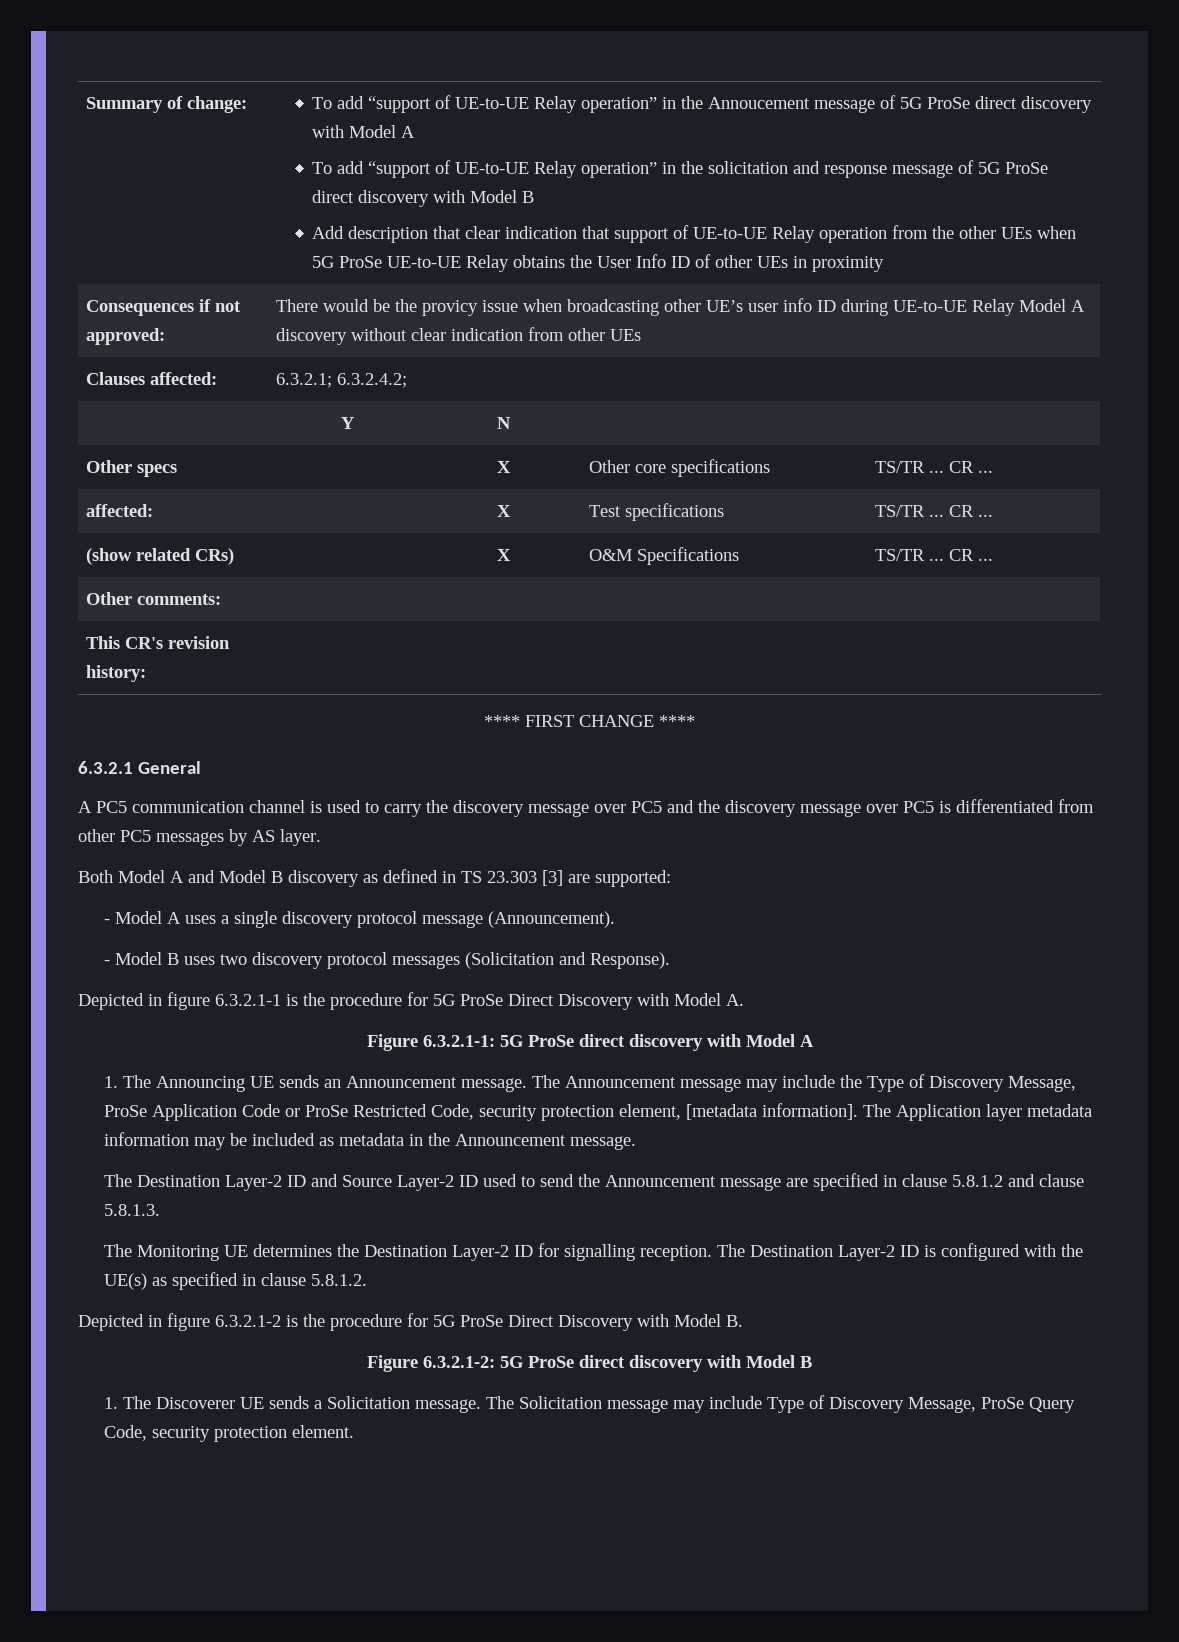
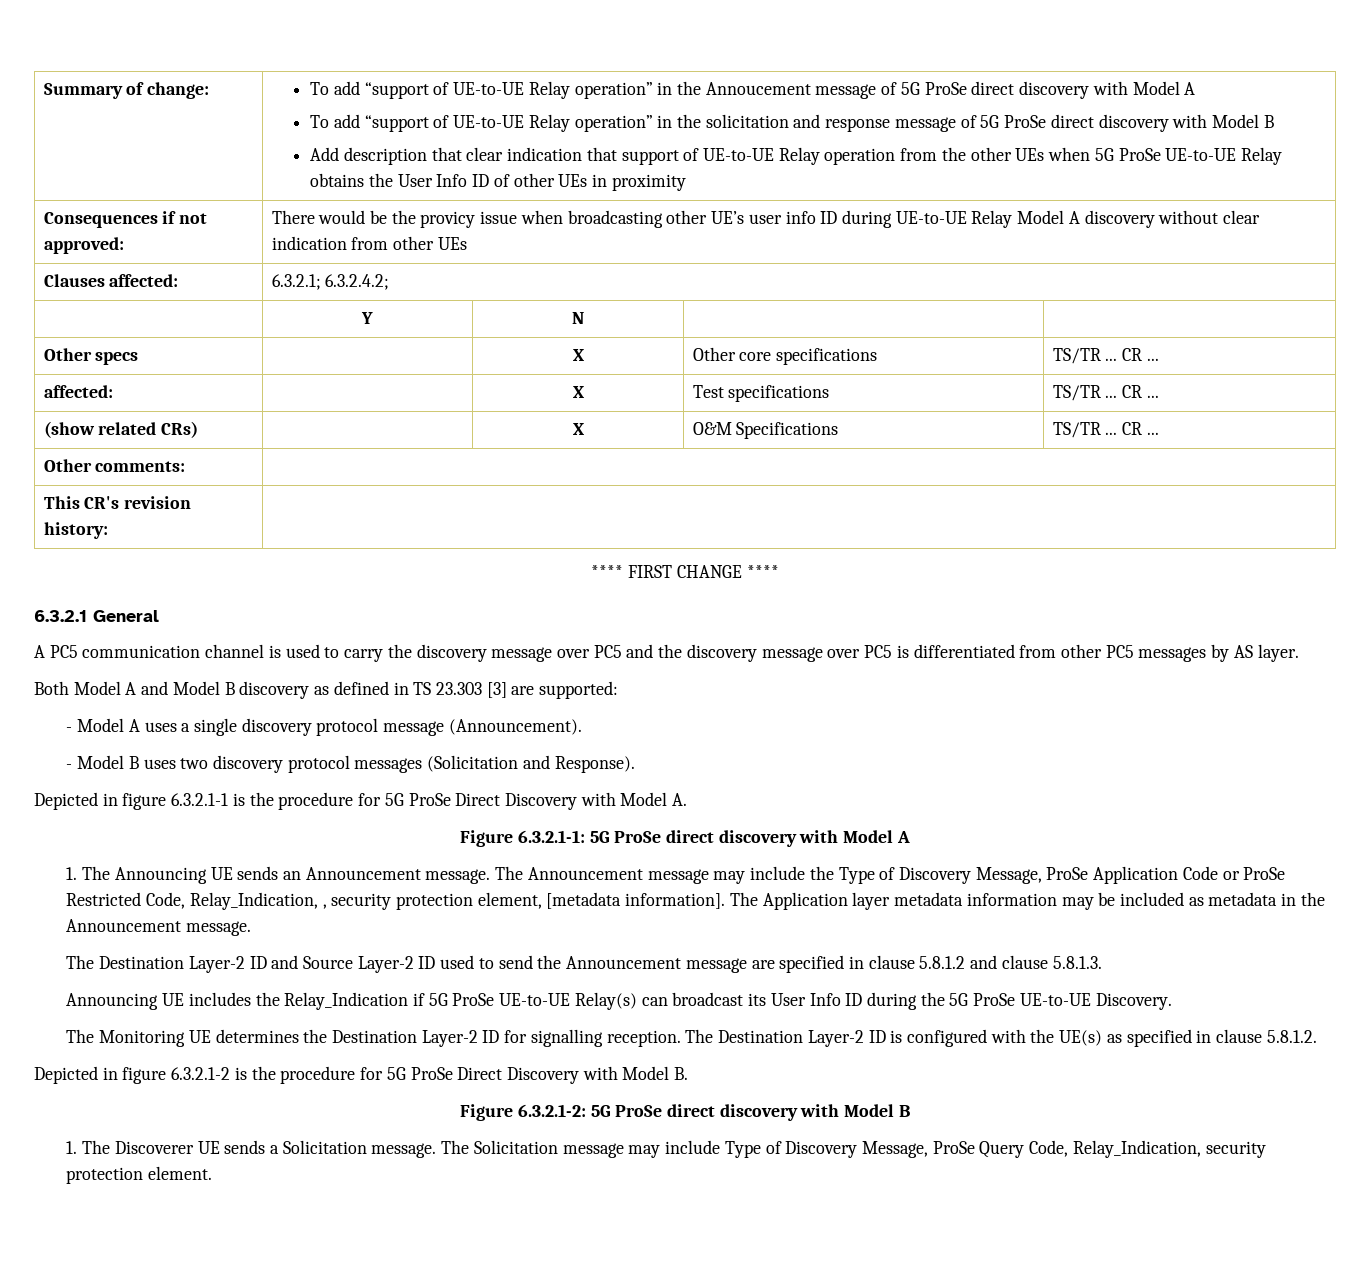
- The Announcement message may include the Type of Discovery Message, ProSe Application Code or ProSe Restricted Code, security protection element, [metadata information].
+ The Announcement message may include the Type of Discovery Message, ProSe Application Code or ProSe Restricted Code, Relay_Indication, , security protection element, [metadata information].
+ Announcing UE includes the Relay_Indication if 5G ProSe UE-to-UE Relay(s) can broadcast its User Info ID during the 5G ProSe UE-to-UE Discovery.
- The Solicitation message may include Type of Discovery Message, ProSe Query Code, security protection element.
+ The Solicitation message may include Type of Discovery Message, ProSe Query Code, Relay_Indication, security protection element.

